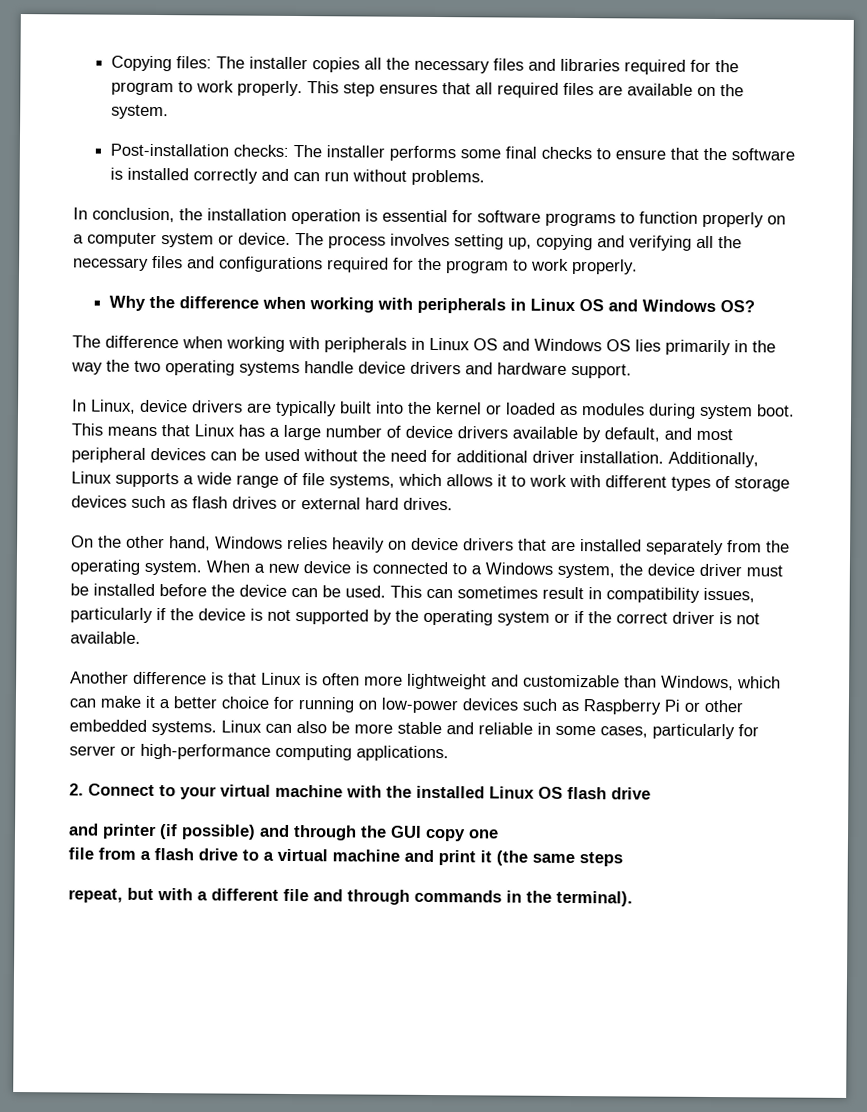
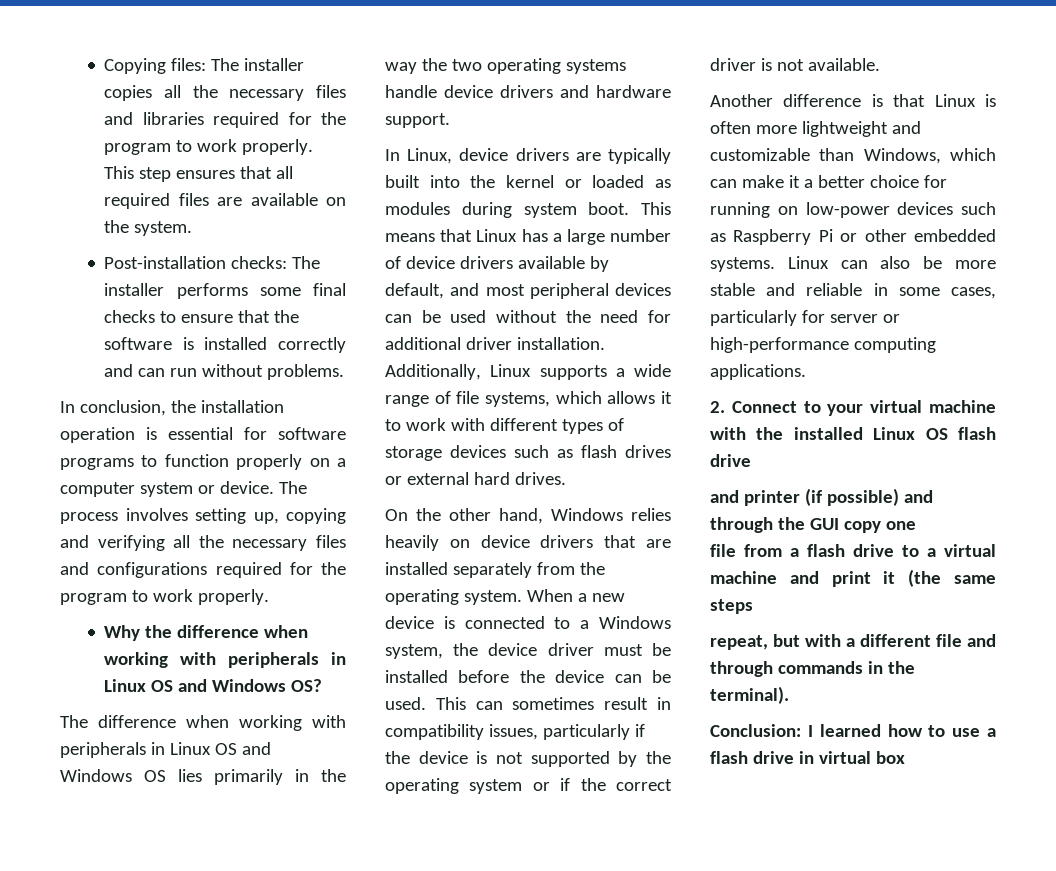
+ Conclusion: I learned how to use a flash drive in virtual box

